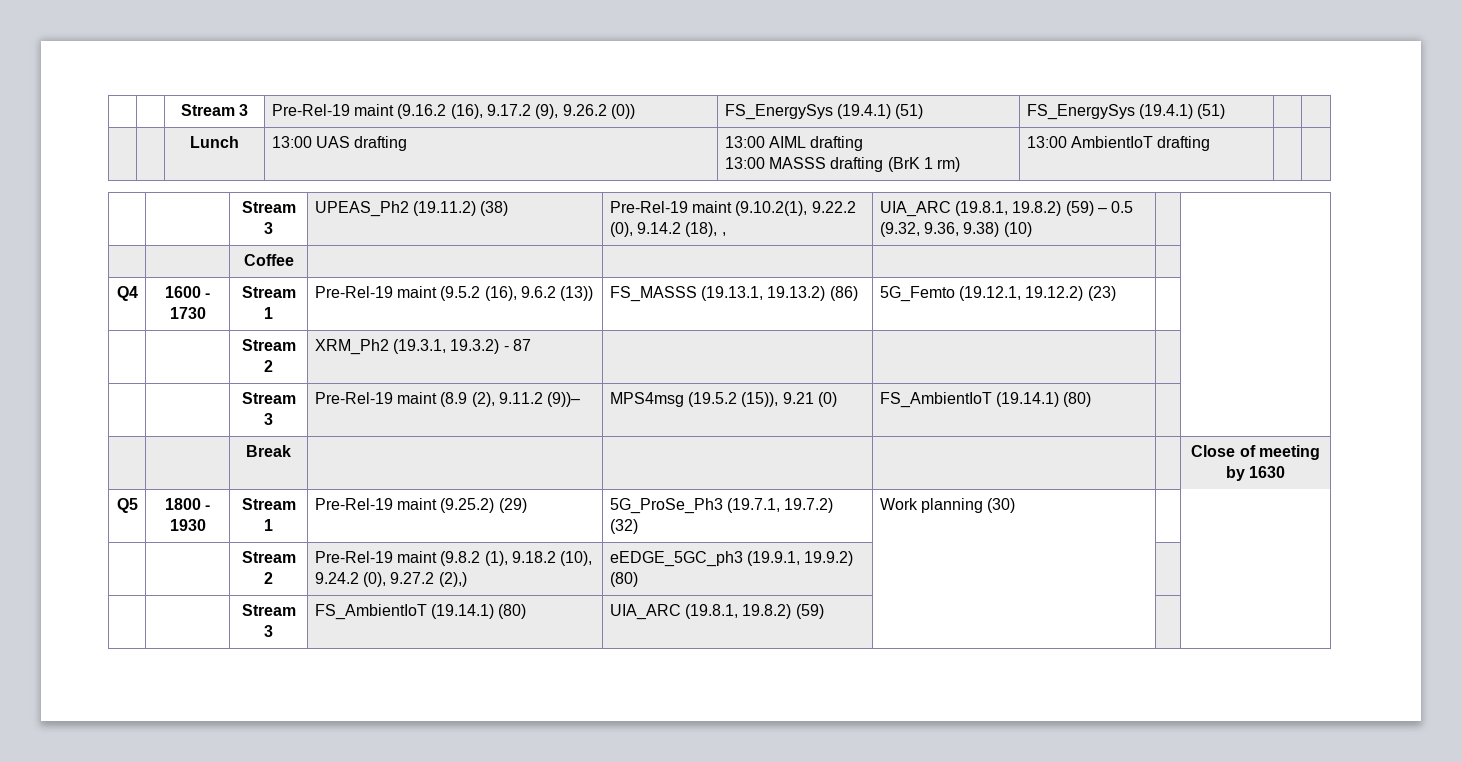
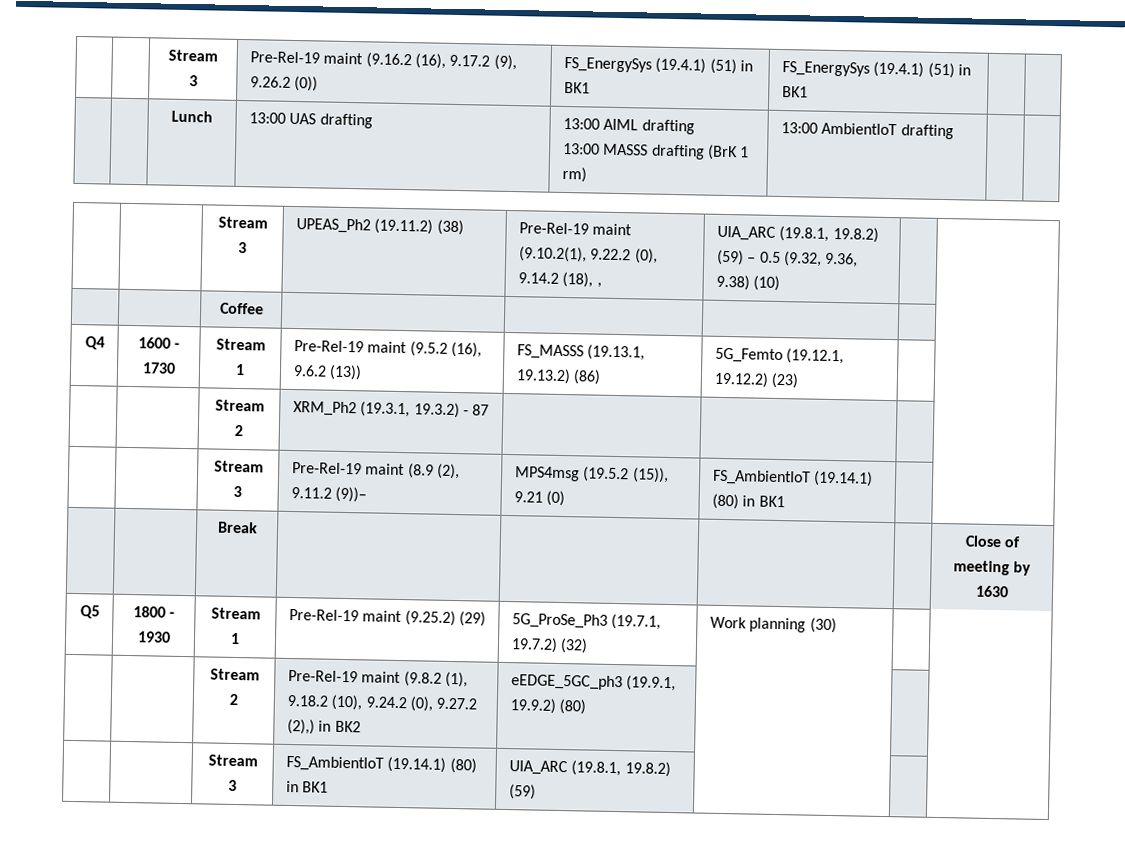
- | | Stream 3 | Pre-Rel-19 maint (9.16.2 (16), 9.17.2 (9), 9.26.2 (0)) | FS_EnergySys (19.4.1) (51) | FS_EnergySys (19.4.1) (51) | |
+ | | Stream 3 | Pre-Rel-19 maint (9.16.2 (16), 9.17.2 (9), 9.26.2 (0)) | FS_EnergySys (19.4.1) (51) in BK1 | FS_EnergySys (19.4.1) (51) in BK1 | |
- | | Stream 3 | Pre-Rel-19 maint (8.9 (2), 9.11.2 (9))– | MPS4msg (19.5.2 (15)), 9.21 (0) | FS_AmbientIoT (19.14.1) (80) | |
+ | | Stream 3 | Pre-Rel-19 maint (8.9 (2), 9.11.2 (9))– | MPS4msg (19.5.2 (15)), 9.21 (0) | FS_AmbientIoT (19.14.1) (80) in BK1 | |
- | | Stream 2 | Pre-Rel-19 maint (9.8.2 (1), 9.18.2 (10), 9.24.2 (0), 9.27.2 (2),) | eEDGE_5GC_ph3 (19.9.1, 19.9.2) (80) | | |
+ | | Stream 2 | Pre-Rel-19 maint (9.8.2 (1), 9.18.2 (10), 9.24.2 (0), 9.27.2 (2),) in BK2 | eEDGE_5GC_ph3 (19.9.1, 19.9.2) (80) | | |
- | | Stream 3 | FS_AmbientIoT (19.14.1) (80) | UIA_ARC (19.8.1, 19.8.2) (59) | | |
+ | | Stream 3 | FS_AmbientIoT (19.14.1) (80) in BK1 | UIA_ARC (19.8.1, 19.8.2) (59) | | |

